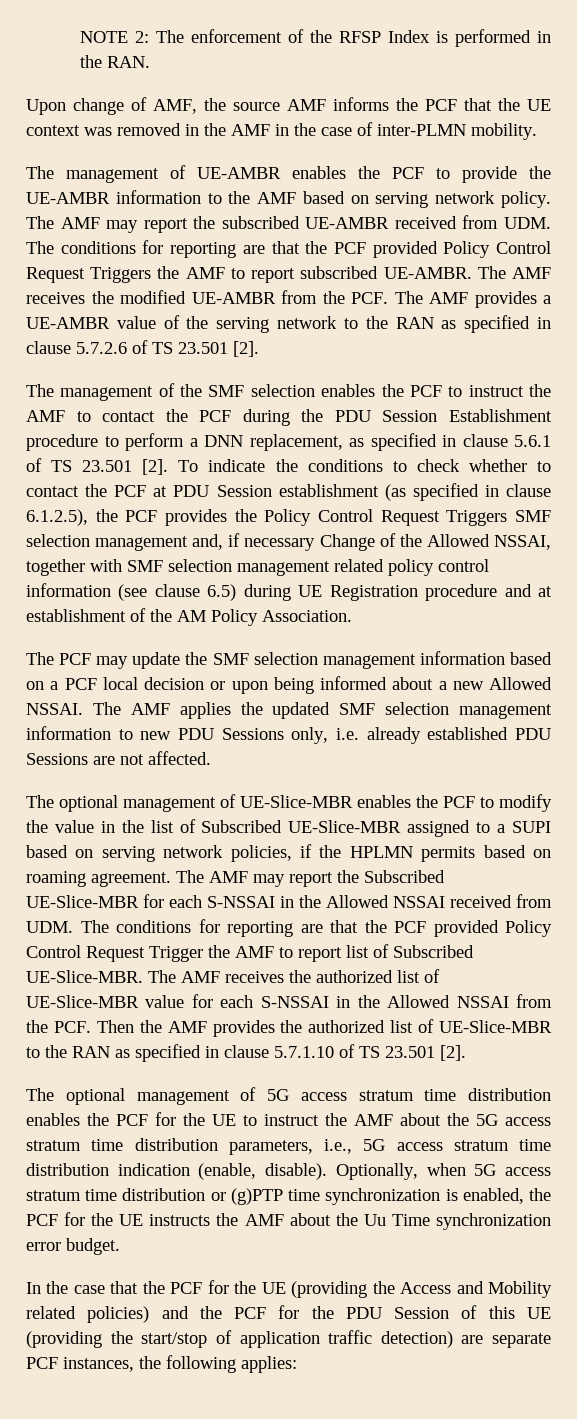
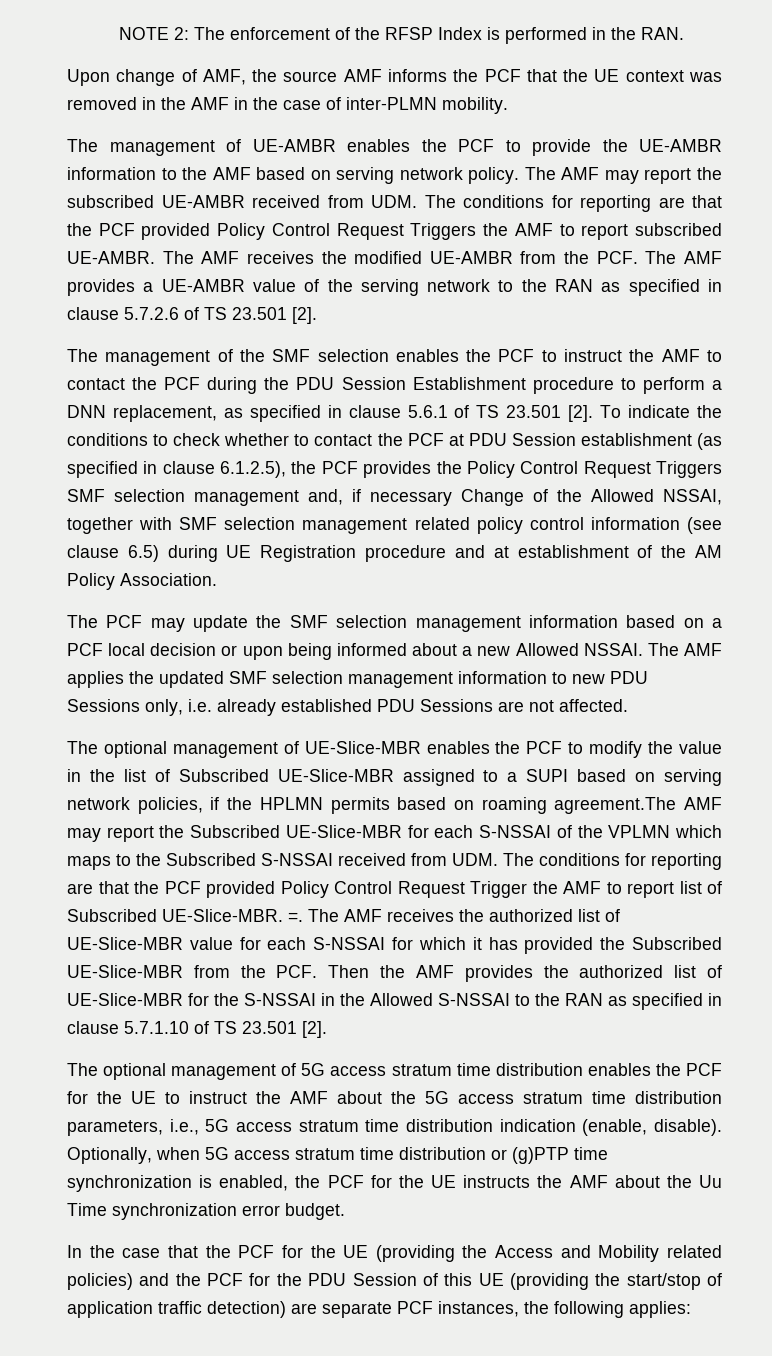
- The optional management of UE-Slice-MBR enables the PCF to modify the value in the list of Subscribed UE-Slice-MBR assigned to a SUPI based on serving network policies, if the HPLMN permits based on roaming agreement. The AMF may report the Subscribed UE-Slice-MBR for each S-NSSAI in the Allowed NSSAI received from UDM. The conditions for reporting are that the PCF provided Policy Control Request Trigger the AMF to report list of Subscribed UE-Slice-MBR.
+ The optional management of UE-Slice-MBR enables the PCF to modify the value in the list of Subscribed UE-Slice-MBR assigned to a SUPI based on serving network policies, if the HPLMN permits based on roaming agreement.The AMF may report the Subscribed UE-Slice-MBR for each S-NSSAI of the VPLMN which maps to the Subscribed S-NSSAI received from UDM. The conditions for reporting are that the PCF provided Policy Control Request Trigger the AMF to report list of Subscribed UE-Slice-MBR.
+ =.
- The AMF receives the authorized list of UE-Slice-MBR value for each S-NSSAI in the Allowed NSSAI from the PCF. Then the AMF provides the authorized list of UE-Slice-MBR to the RAN as specified in clause 5.7.1.10 of TS 23.501 [2].
+ The AMF receives the authorized list of UE-Slice-MBR value for each S-NSSAI for which it has provided the Subscribed UE-Slice-MBR from the PCF. Then the AMF provides the authorized list of UE-Slice-MBR for the S-NSSAI in the Allowed S-NSSAI to the RAN as specified in clause 5.7.1.10 of TS 23.501 [2].

